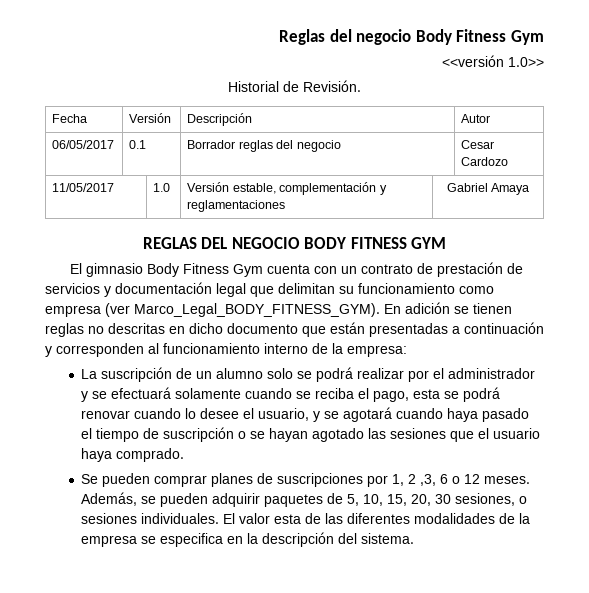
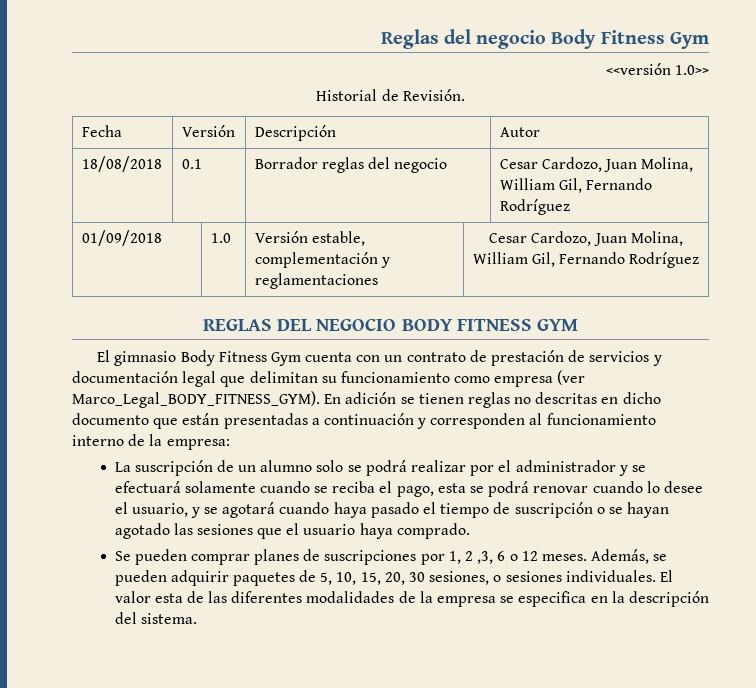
- 06/05/2017 | 0.1 | Borrador reglas del negocio | Cesar Cardozo
- 11/05/2017 | 1.0 | Versión estable, complementación y reglamentaciones | Gabriel Amaya
+ 18/08/2018 | 0.1 | Borrador reglas del negocio | Cesar Cardozo, Juan Molina, William Gil, Fernando Rodríguez
+ 01/09/2018 | 1.0 | Versión estable, complementación y reglamentaciones | Cesar Cardozo, Juan Molina, William Gil, Fernando Rodríguez

